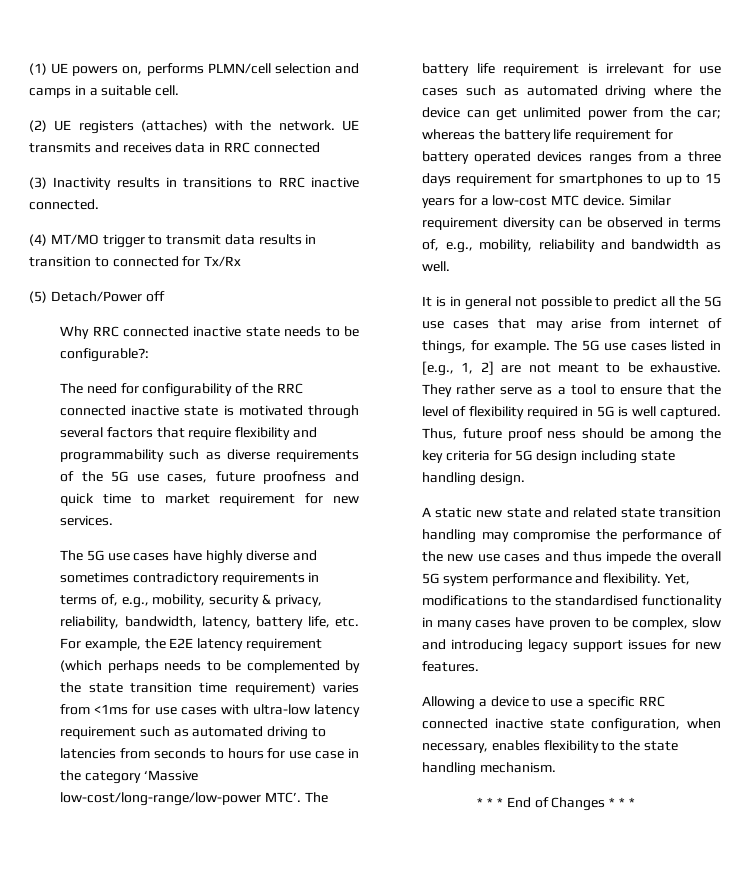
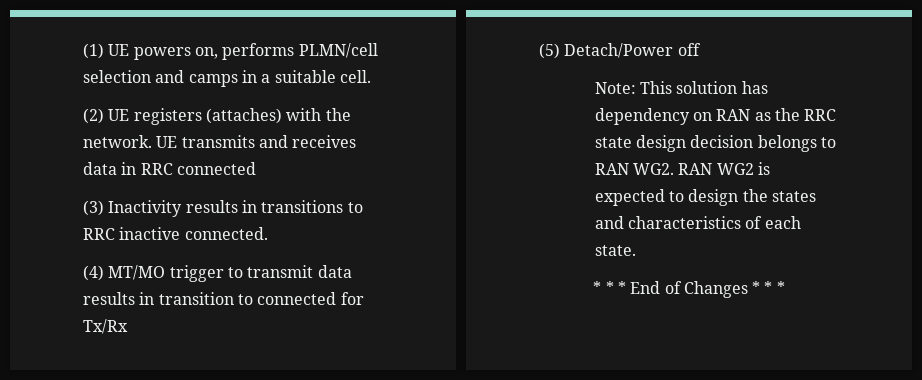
- Why RRC connected inactive state needs to be configurable?:
- The need for configurability of the RRC connected inactive state is motivated through several factors that require flexibility and programmability such as diverse requirements of the 5G use cases, future proofness and quick time to market requirement for new services.
- The 5G use cases have highly diverse and sometimes contradictory requirements in terms of, e.g., mobility, security & privacy, reliability, bandwidth, latency, battery life, etc. For example, the E2E latency requirement (which perhaps needs to be complemented by the state transition time requirement) varies from <1ms for use cases with ultra-low latency requirement such as automated driving to latencies from seconds to hours for use case in the category ‘Massive low-cost/long-range/low-power MTC’. The battery life requirement is irrelevant for use cases such as automated driving where the device can get unlimited power from the car; whereas the battery life requirement for battery operated devices ranges from a three days requirement for smartphones to up to 15 years for a low-cost MTC device. Similar requirement diversity can be observed in terms of, e.g., mobility, reliability and bandwidth as well.
- It is in general not possible to predict all the 5G use cases that may arise from internet of things, for example. The 5G use cases listed in [e.g., 1, 2] are not meant to be exhaustive. They rather serve as a tool to ensure that the level of flexibility required in 5G is well captured. Thus, future proof ness should be among the key criteria for 5G design including state handling design.
- A static new state and related state transition handling may compromise the performance of the new use cases and thus impede the overall 5G system performance and flexibility. Yet, modifications to the standardised functionality in many cases have proven to be complex, slow and introducing legacy support issues for new features.
- Allowing a device to use a specific RRC connected inactive state configuration, when necessary, enables flexibility to the state handling mechanism.
+ Note: This solution has dependency on RAN as the RRC state design decision belongs to RAN WG2. RAN WG2 is expected to design the states and characteristics of each state.

